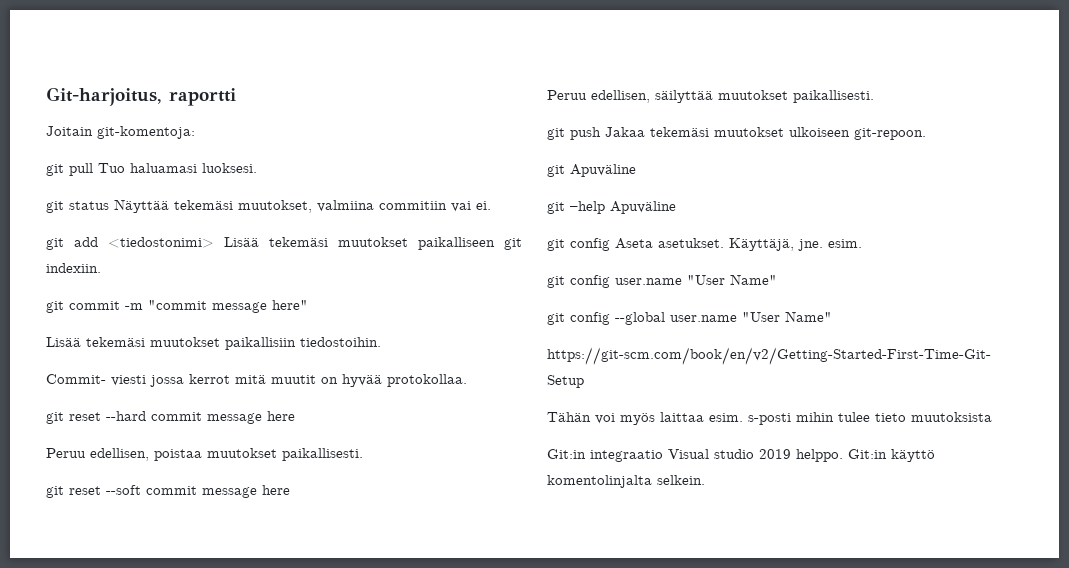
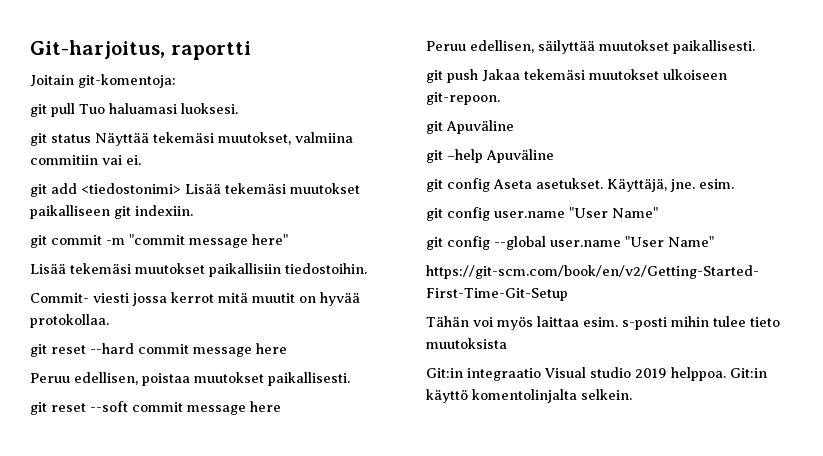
- Git:in integraatio Visual studio 2019 helppo.
+ Git:in integraatio Visual studio 2019 helppoa.

